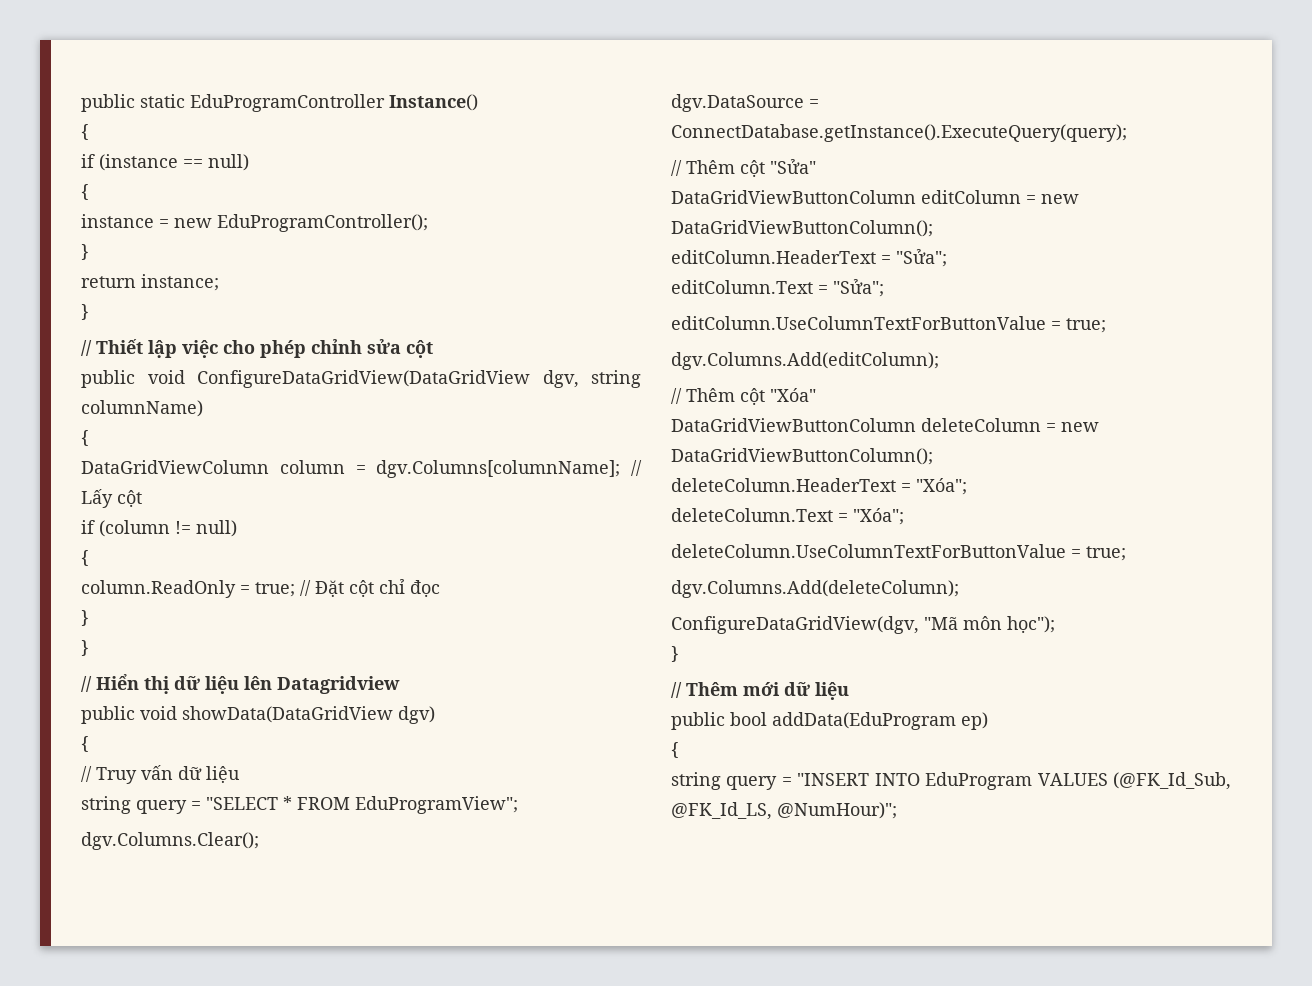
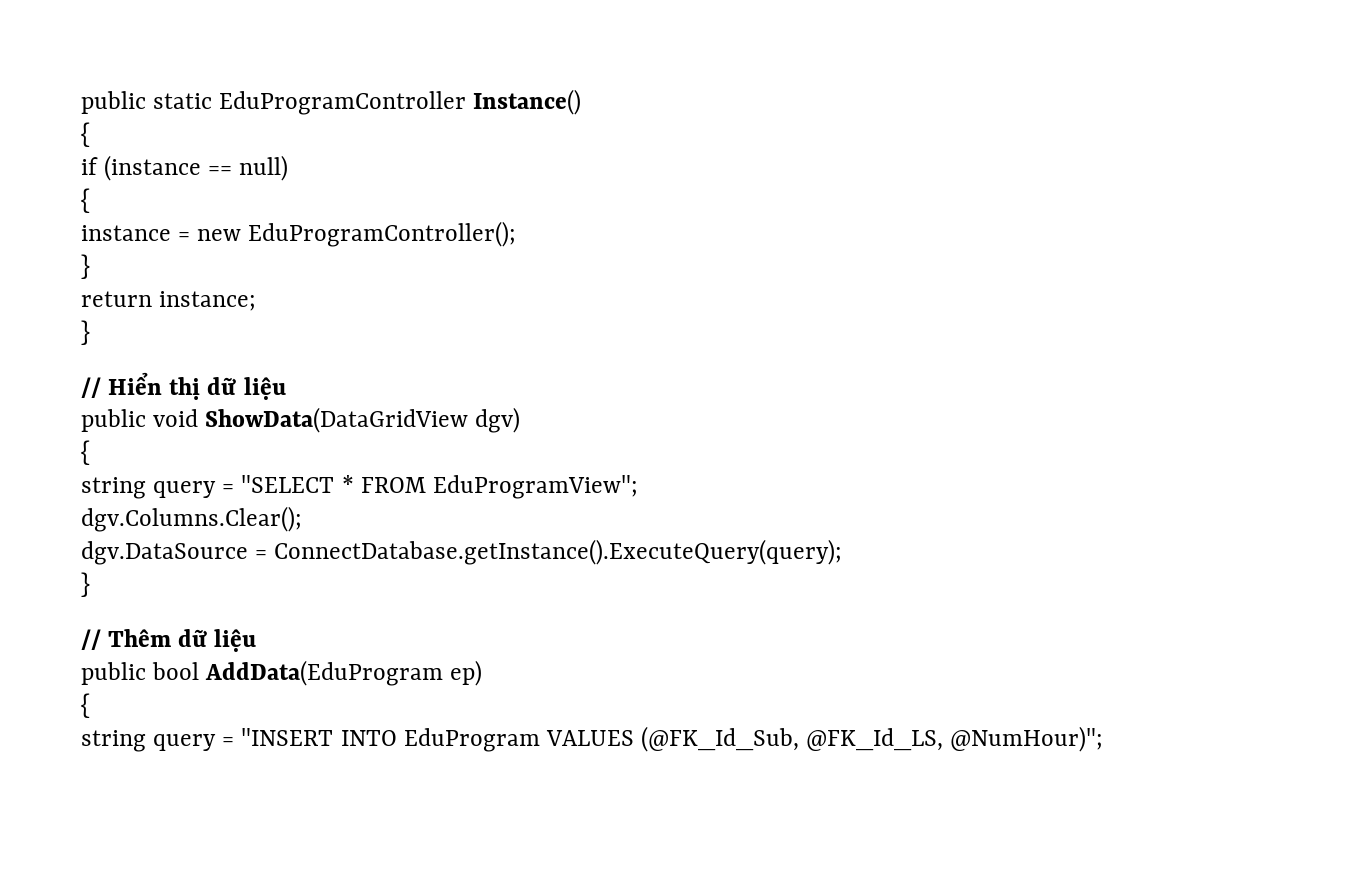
- // Thiết lập việc cho phép chỉnh sửa cột
- public void ConfigureDataGridView(DataGridView dgv, string columnName)
- {
- DataGridViewColumn column = dgv.Columns[columnName]; // Lấy cột
- if (column != null)
- {
- column.ReadOnly = true; // Đặt cột chỉ đọc
- }
- }
- // Hiển thị dữ liệu lên Datagridview
- public void showData(DataGridView dgv)
+ // Hiển thị dữ liệu
+ public void ShowData(DataGridView dgv)
- // Truy vấn dữ liệu
- // Thêm cột "Sửa"
- DataGridViewButtonColumn editColumn = new DataGridViewButtonColumn();
- editColumn.HeaderText = "Sửa";
- editColumn.Text = "Sửa";
- editColumn.UseColumnTextForButtonValue = true;
- dgv.Columns.Add(editColumn);
- // Thêm cột "Xóa"
- DataGridViewButtonColumn deleteColumn = new DataGridViewButtonColumn();
- deleteColumn.HeaderText = "Xóa";
- deleteColumn.Text = "Xóa";
- deleteColumn.UseColumnTextForButtonValue = true;
- dgv.Columns.Add(deleteColumn);
- ConfigureDataGridView(dgv, "Mã môn học");
- // Thêm mới dữ liệu
+ // Thêm dữ liệu
- public bool addData(EduProgram ep)
+ public bool AddData(EduProgram ep)

